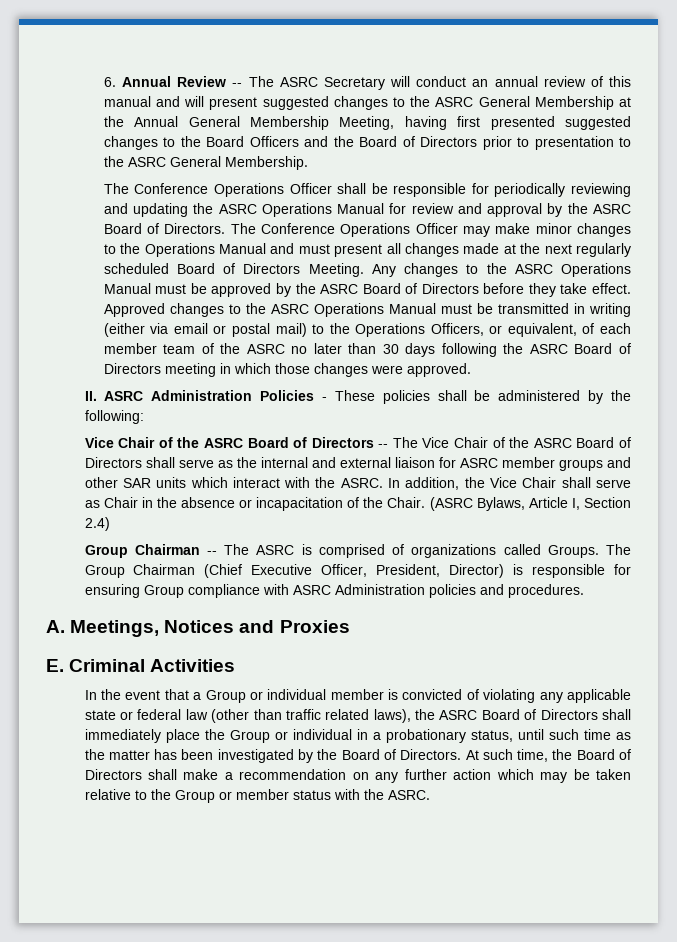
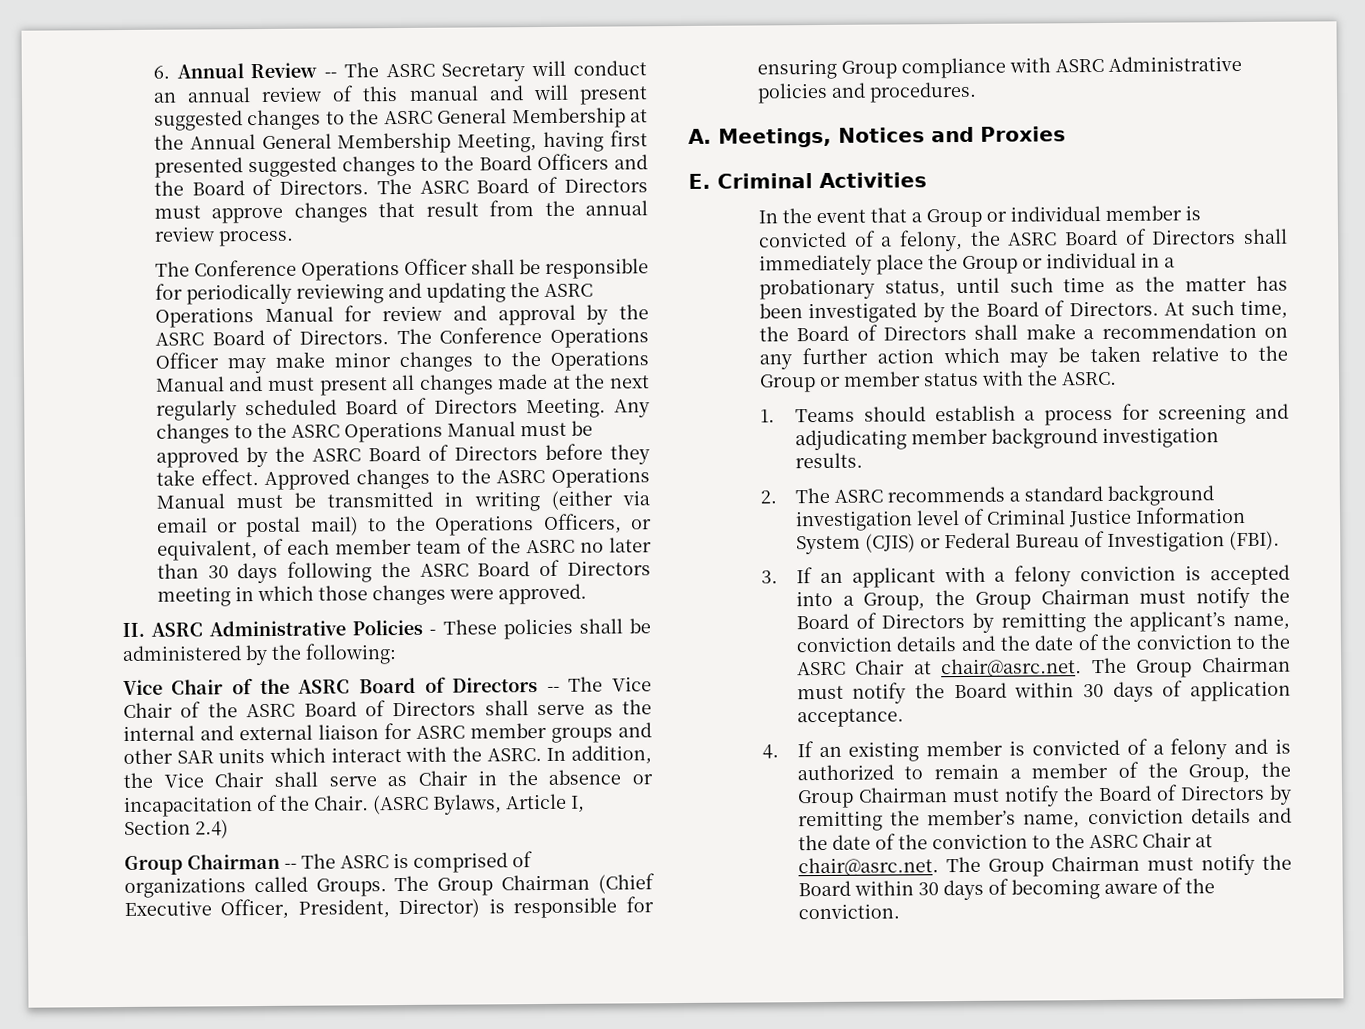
- 6. Annual Review -- The ASRC Secretary will conduct an annual review of this manual and will present suggested changes to the ASRC General Membership at the Annual General Membership Meeting, having first presented suggested changes to the Board Officers and the Board of Directors prior to presentation to the ASRC General Membership.
+ 6. Annual Review -- The ASRC Secretary will conduct an annual review of this manual and will present suggested changes to the ASRC General Membership at the Annual General Membership Meeting, having first presented suggested changes to the Board Officers and the Board of Directors. The ASRC Board of Directors must approve changes that result from the annual review process.
- II. ASRC Administration Policies - These policies shall be administered by the following:
+ II. ASRC Administrative Policies - These policies shall be administered by the following:
- The Group Chairman (Chief Executive Officer, President, Director) is responsible for ensuring Group compliance with ASRC Administration policies and procedures.
+ The Group Chairman (Chief Executive Officer, President, Director) is responsible for ensuring Group compliance with ASRC Administrative policies and procedures.
- In the event that a Group or individual member is convicted of violating any applicable state or federal law (other than traffic related laws), the ASRC Board of Directors shall immediately place the Group or individual in a probationary status, until such time as the matter has been investigated by the Board of Directors.
+ In the event that a Group or individual member is convicted of a felony, the ASRC Board of Directors shall immediately place the Group or individual in a probationary status, until such time as the matter has been investigated by the Board of Directors.
+ 1. Teams should establish a process for screening and adjudicating member background investigation results.
+ 2. The ASRC recommends a standard background investigation level of Criminal Justice Information System (CJIS) or Federal Bureau of Investigation (FBI).
+ 3. If an applicant with a felony conviction is accepted into a Group, the Group Chairman must notify the Board of Directors by remitting the applicant’s name, conviction details and the date of the conviction to the ASRC Chair at chair@asrc.net. The Group Chairman must notify the Board within 30 days of application acceptance.
+ 4. If an existing member is convicted of a felony and is authorized to remain a member of the Group, the Group Chairman must notify the Board of Directors by remitting the member’s name, conviction details and the date of the conviction to the ASRC Chair at chair@asrc.net. The Group Chairman must notify the Board within 30 days of becoming aware of the conviction.

